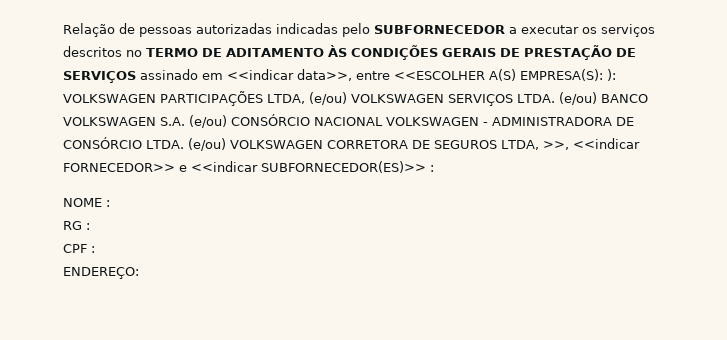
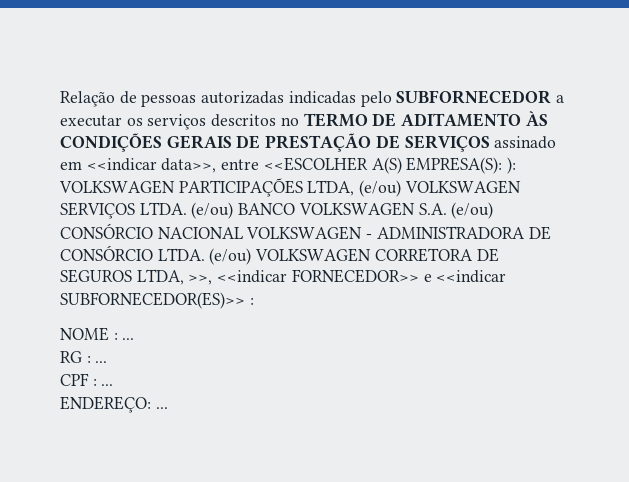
- NOME :
+ NOME : ...
- RG :
+ RG : ...
- CPF :
+ CPF : ...
- ENDEREÇO:
+ ENDEREÇO: ...

